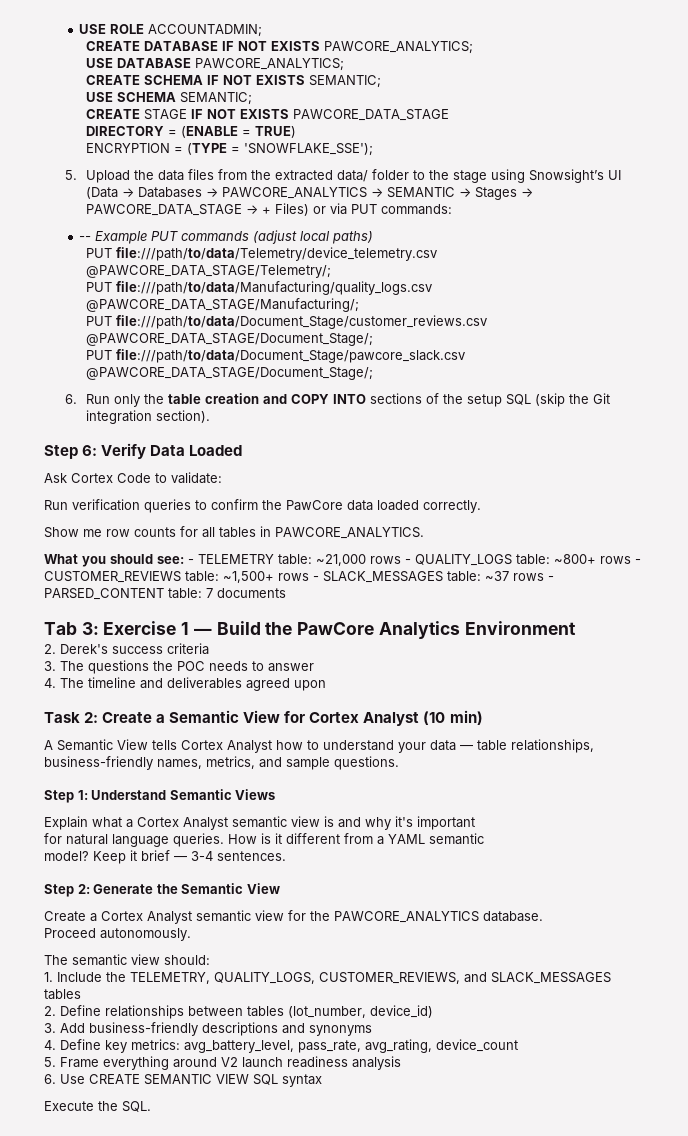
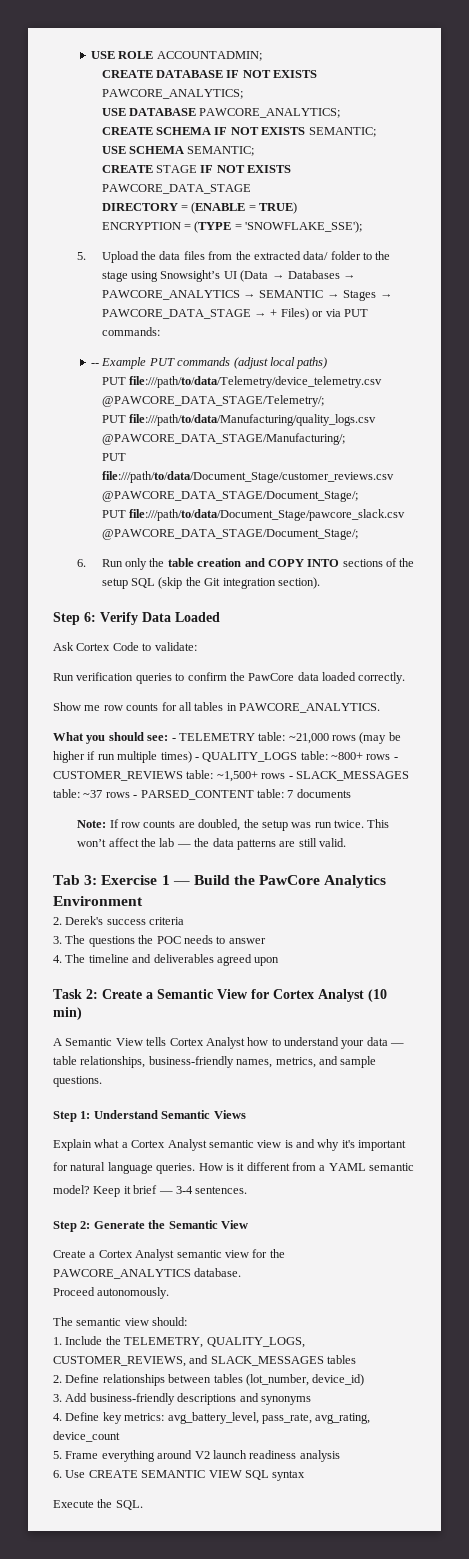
- What you should see: - TELEMETRY table: ~21,000 rows - QUALITY_LOGS table: ~800+ rows - CUSTOMER_REVIEWS table: ~1,500+ rows - SLACK_MESSAGES table: ~37 rows - PARSED_CONTENT table: 7 documents
+ What you should see: - TELEMETRY table: ~21,000 rows (may be higher if run multiple times) - QUALITY_LOGS table: ~800+ rows - CUSTOMER_REVIEWS table: ~1,500+ rows - SLACK_MESSAGES table: ~37 rows - PARSED_CONTENT table: 7 documents
+ Note: If row counts are doubled, the setup was run twice. This won’t affect the lab — the data patterns are still valid.

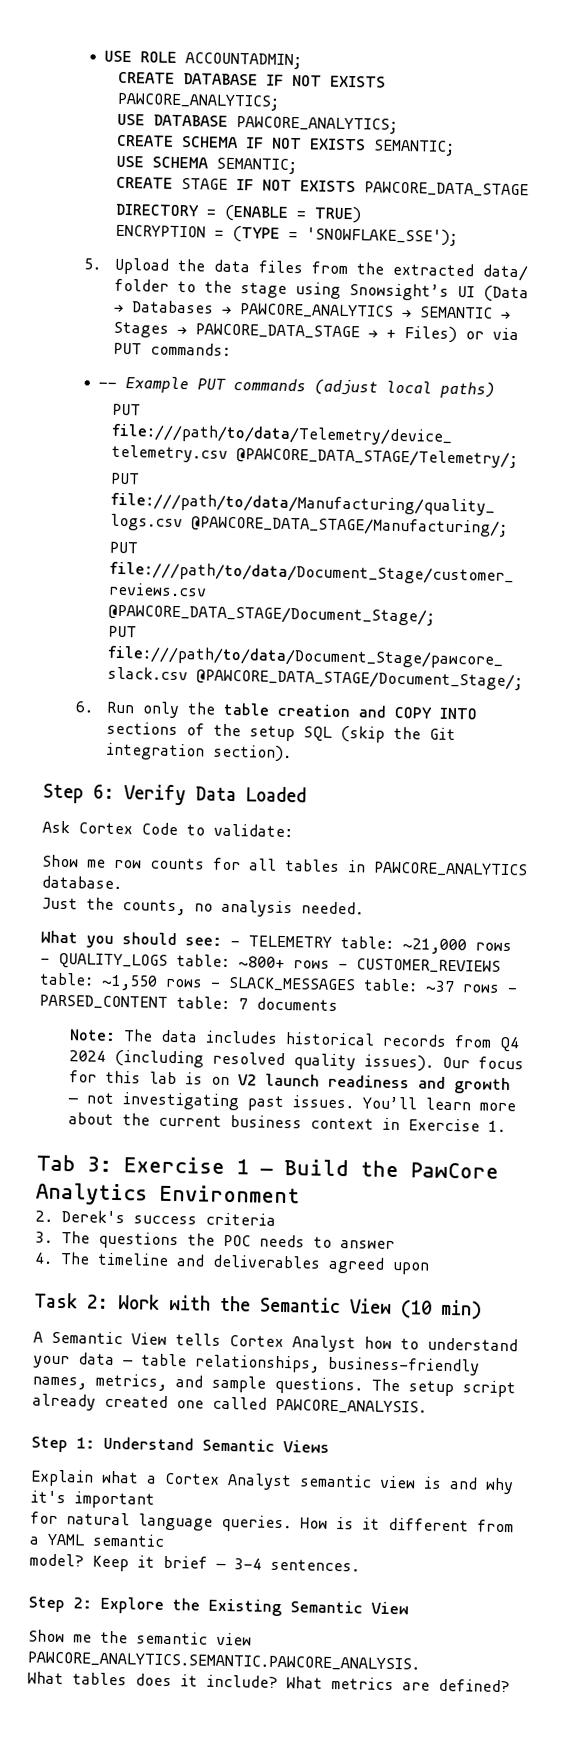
- Run verification queries to confirm the PawCore data loaded correctly.
- Show me row counts for all tables in PAWCORE_ANALYTICS.
+ Show me row counts for all tables in PAWCORE_ANALYTICS database.
+ Just the counts, no analysis needed.
- What you should see: - TELEMETRY table: ~21,000 rows (may be higher if run multiple times) - QUALITY_LOGS table: ~800+ rows - CUSTOMER_REVIEWS table: ~1,500+ rows - SLACK_MESSAGES table: ~37 rows - PARSED_CONTENT table: 7 documents
+ What you should see: - TELEMETRY table: ~21,000 rows - QUALITY_LOGS table: ~800+ rows - CUSTOMER_REVIEWS table: ~1,550 rows - SLACK_MESSAGES table: ~37 rows - PARSED_CONTENT table: 7 documents
- Note: If row counts are doubled, the setup was run twice. This won’t affect the lab — the data patterns are still valid.
+ Note: The data includes historical records from Q4 2024 (including resolved quality issues). Our focus for this lab is on V2 launch readiness and growth — not investigating past issues. You’ll learn more about the current business context in Exercise 1.
- Task 2: Create a Semantic View for Cortex Analyst (10 min)
+ Task 2: Work with the Semantic View (10 min)
+ The setup script already created one called PAWCORE_ANALYSIS.
- Step 2: Generate the Semantic View
+ Step 2: Explore the Existing Semantic View
- Create a Cortex Analyst semantic view for the PAWCORE_ANALYTICS database.
- Proceed autonomously.
- The semantic view should:
- 1. Include the TELEMETRY, QUALITY_LOGS, CUSTOMER_REVIEWS, and SLACK_MESSAGES tables
- 2. Define relationships between tables (lot_number, device_id)
- 3. Add business-friendly descriptions and synonyms
- 4. Define key metrics: avg_battery_level, pass_rate, avg_rating, device_count
- 5. Frame everything around V2 launch readiness analysis
- 6. Use CREATE SEMANTIC VIEW SQL syntax
- Execute the SQL.
+ Show me the semantic view PAWCORE_ANALYTICS.SEMANTIC.PAWCORE_ANALYSIS.
+ What tables does it include? What metrics are defined?

